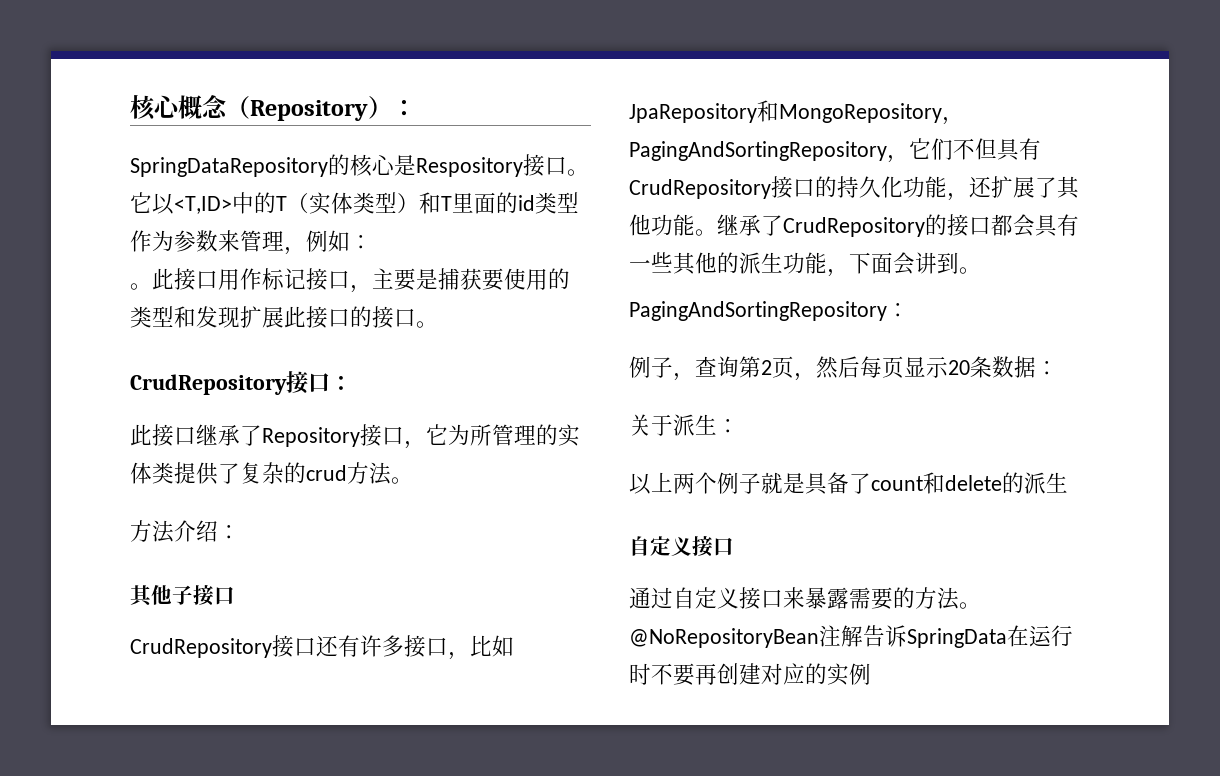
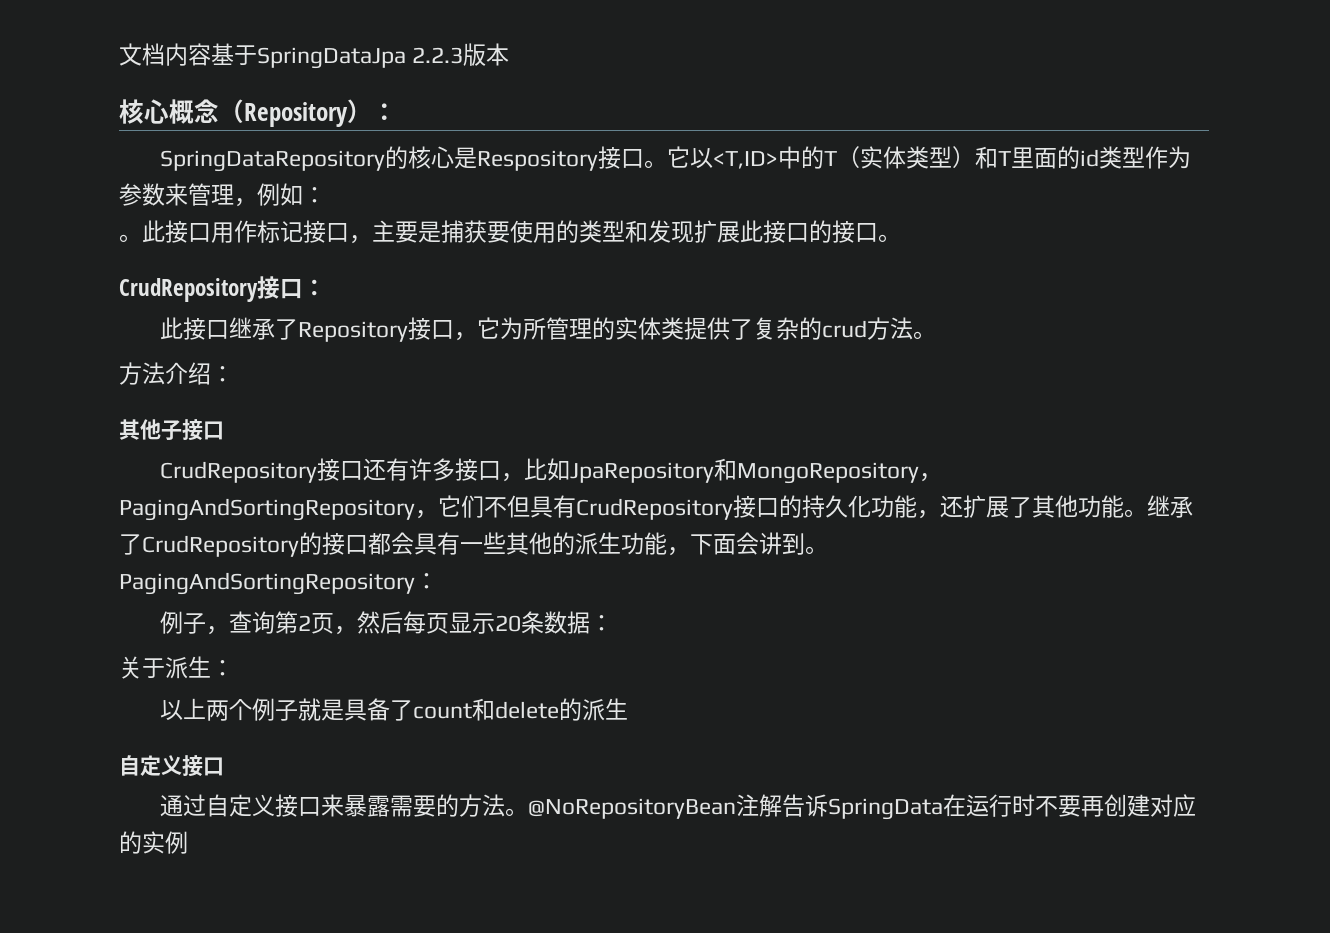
+ 文档内容基于SpringDataJpa 2.2.3版本

